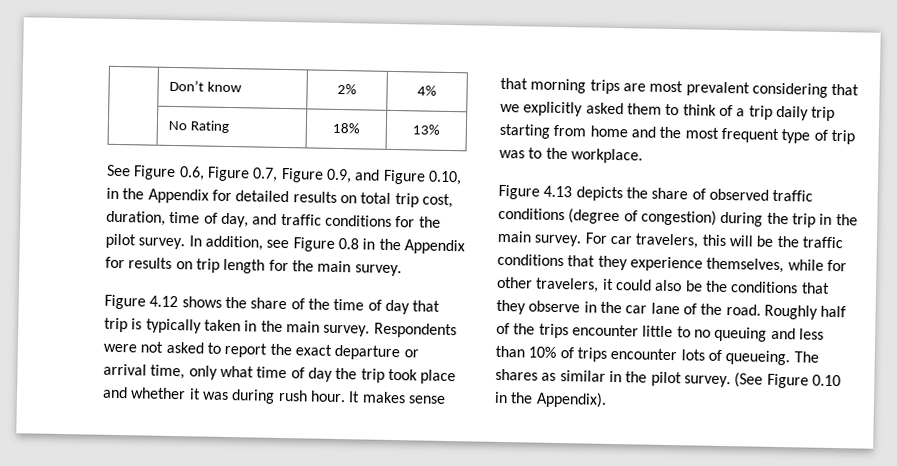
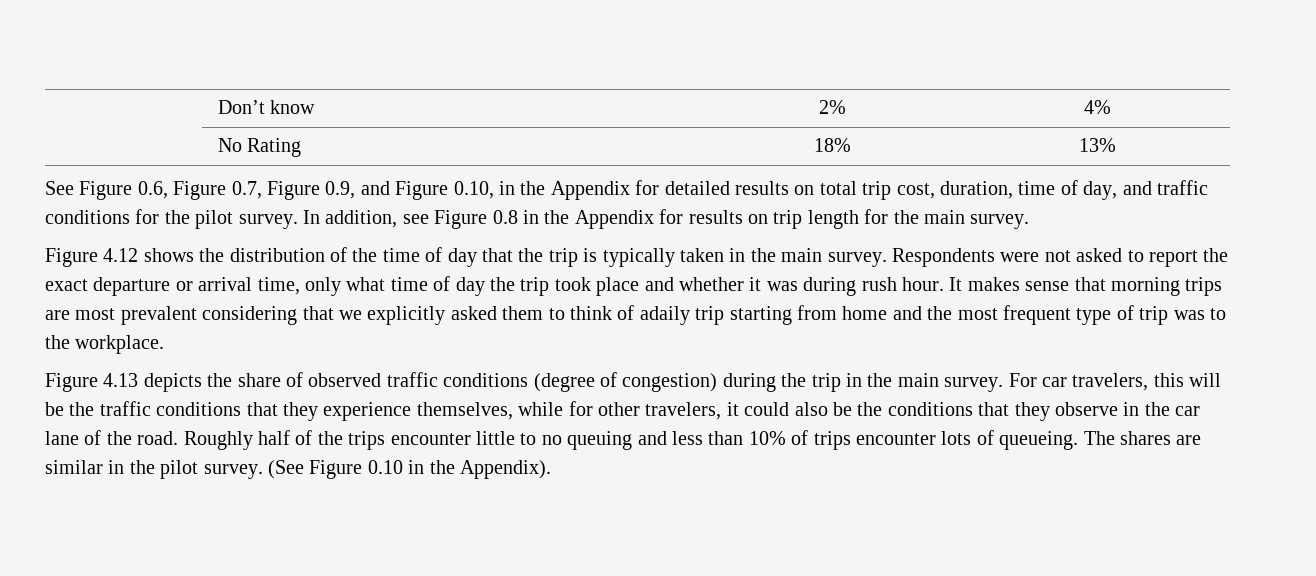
- Figure 4.12 shows the share of the time of day that trip is typically taken in the main survey.
+ Figure 4.12 shows the distribution of the time of day that the trip is typically taken in the main survey.
- It makes sense that morning trips are most prevalent considering that we explicitly asked them to think of a trip daily trip starting from home and the most frequent type of trip was to the workplace.
+ It makes sense that morning trips are most prevalent considering that we explicitly asked them to think of adaily trip starting from home and the most frequent type of trip was to the workplace.
- The shares as similar in the pilot survey.
+ The shares are similar in the pilot survey.

